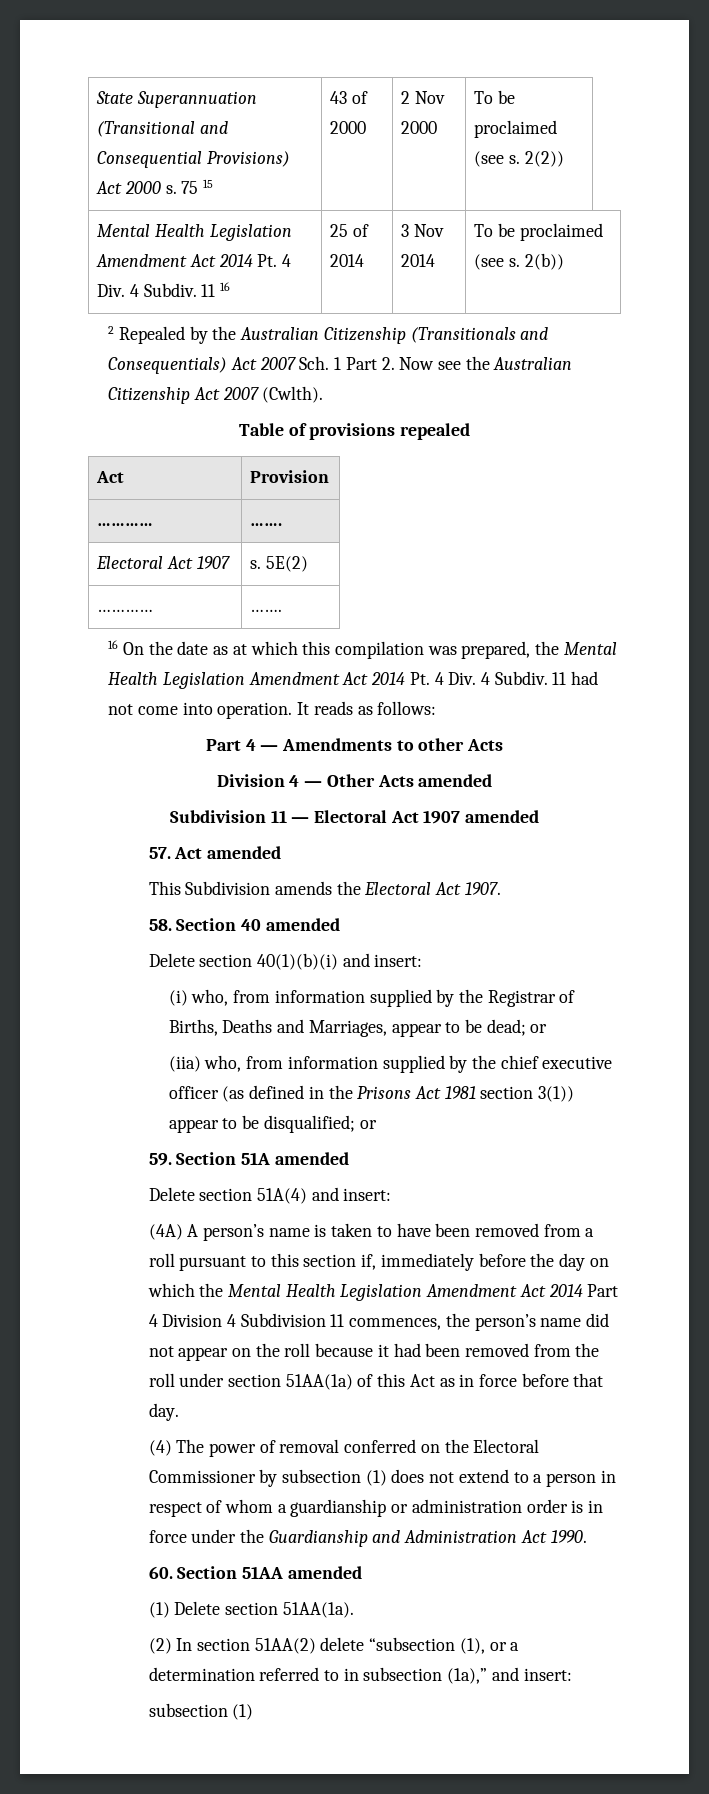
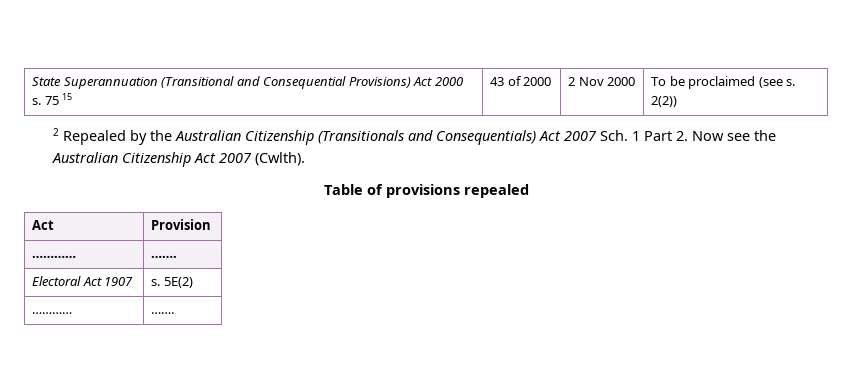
- Mental Health Legislation Amendment Act 2014 Pt. 4 Div. 4 Subdiv. 11 16 | 25 of 2014 | 3 Nov 2014 | To be proclaimed (see s. 2(b))
- 16 On the date as at which this compilation was prepared, the Mental Health Legislation Amendment Act 2014 Pt. 4 Div. 4 Subdiv. 11 had not come into operation. It reads as follows:
- Part 4 — Amendments to other Acts
- Division 4 — Other Acts amended
- Subdivision 11 — Electoral Act 1907 amended
- 57. Act amended
- This Subdivision amends the Electoral Act 1907.
- 58. Section 40 amended
- Delete section 40(1)(b)(i) and insert:
- (i) who, from information supplied by the Registrar of Births, Deaths and Marriages, appear to be dead; or
- (iia) who, from information supplied by the chief executive officer (as defined in the Prisons Act 1981 section 3(1)) appear to be disqualified; or
- 59. Section 51A amended
- Delete section 51A(4) and insert:
- (4A) A person’s name is taken to have been removed from a roll pursuant to this section if, immediately before the day on which the Mental Health Legislation Amendment Act 2014 Part 4 Division 4 Subdivision 11 commences, the person’s name did not appear on the roll because it had been removed from the roll under section 51AA(1a) of this Act as in force before that day.
- (4) The power of removal conferred on the Electoral Commissioner by subsection (1) does not extend to a person in respect of whom a guardianship or administration order is in force under the Guardianship and Administration Act 1990.
- 60. Section 51AA amended
- (1) Delete section 51AA(1a).
- (2) In section 51AA(2) delete “subsection (1), or a determination referred to in subsection (1a),” and insert:
- subsection (1)

